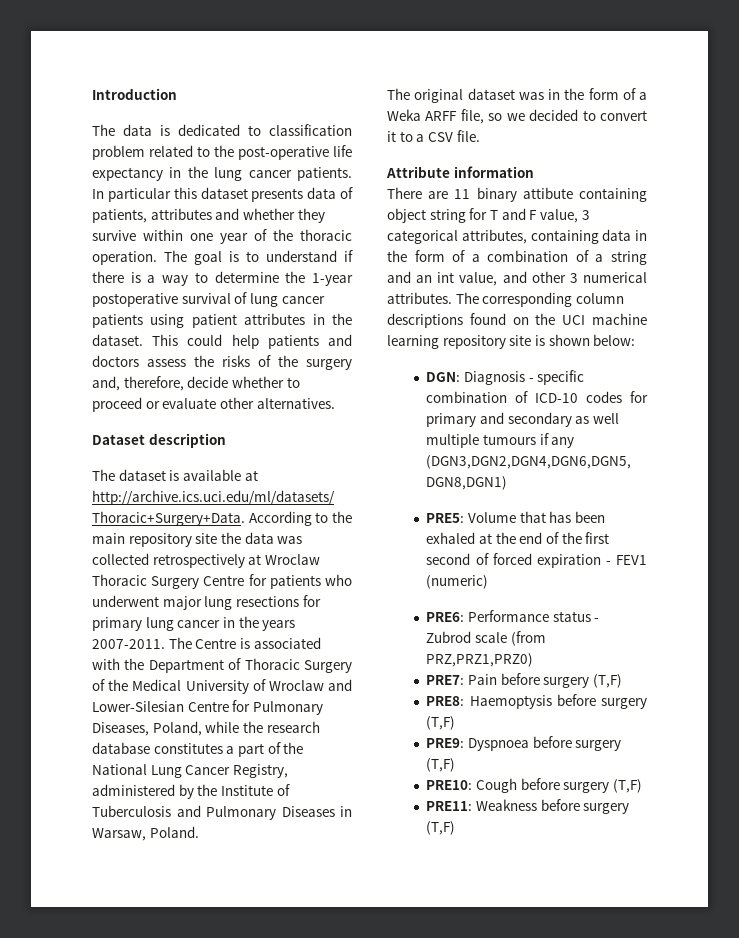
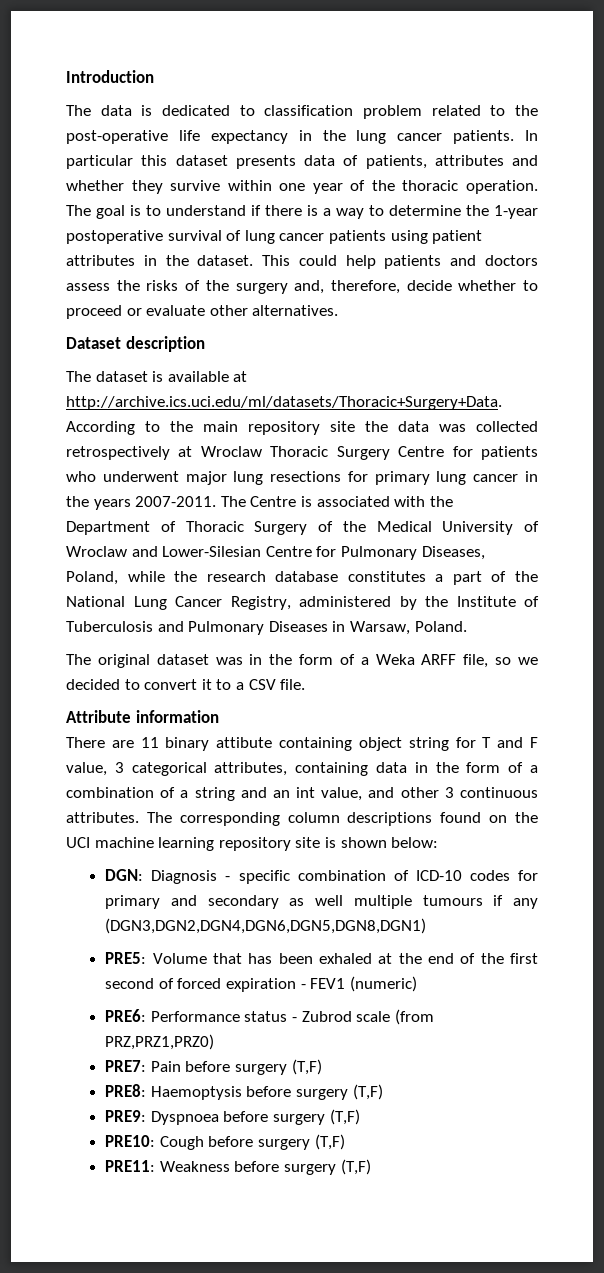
- There are 11 binary attibute containing object string for T and F value, 3 categorical attributes, containing data in the form of a combination of a string and an int value, and other 3 numerical attributes.
+ There are 11 binary attibute containing object string for T and F value, 3 categorical attributes, containing data in the form of a combination of a string and an int value, and other 3 continuous attributes.

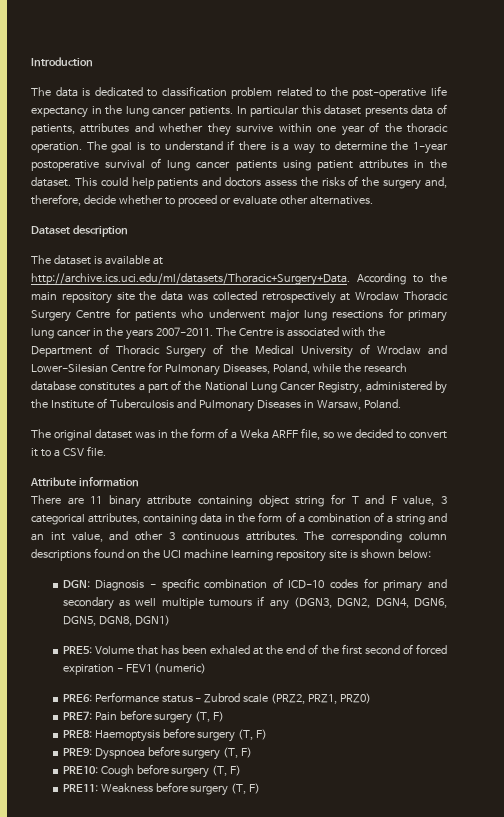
- There are 11 binary attibute containing object string for T and F value, 3 categorical attributes, containing data in the form of a combination of a string and an int value, and other 3 continuous attributes.
+ There are 11 binary attribute containing object string for T and F value, 3 categorical attributes, containing data in the form of a combination of a string and an int value, and other 3 continuous attributes.
- DGN: Diagnosis - specific combination of ICD-10 codes for primary and secondary as well multiple tumours if any (DGN3,DGN2,DGN4,DGN6,DGN5,DGN8,DGN1)
+ DGN: Diagnosis - specific combination of ICD-10 codes for primary and secondary as well multiple tumours if any (DGN3, DGN2, DGN4, DGN6, DGN5, DGN8, DGN1)
- PRE6: Performance status - Zubrod scale (from PRZ,PRZ1,PRZ0)
+ PRE6: Performance status - Zubrod scale (PRZ2, PRZ1, PRZ0)
- PRE7: Pain before surgery (T,F)
+ PRE7: Pain before surgery (T, F)
- PRE8: Haemoptysis before surgery (T,F)
+ PRE8: Haemoptysis before surgery (T, F)
- PRE9: Dyspnoea before surgery (T,F)
+ PRE9: Dyspnoea before surgery (T, F)
- PRE10: Cough before surgery (T,F)
+ PRE10: Cough before surgery (T, F)
- PRE11: Weakness before surgery (T,F)
+ PRE11: Weakness before surgery (T, F)

